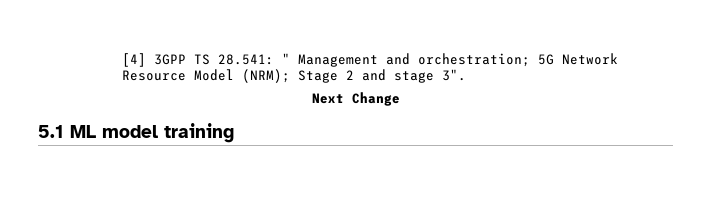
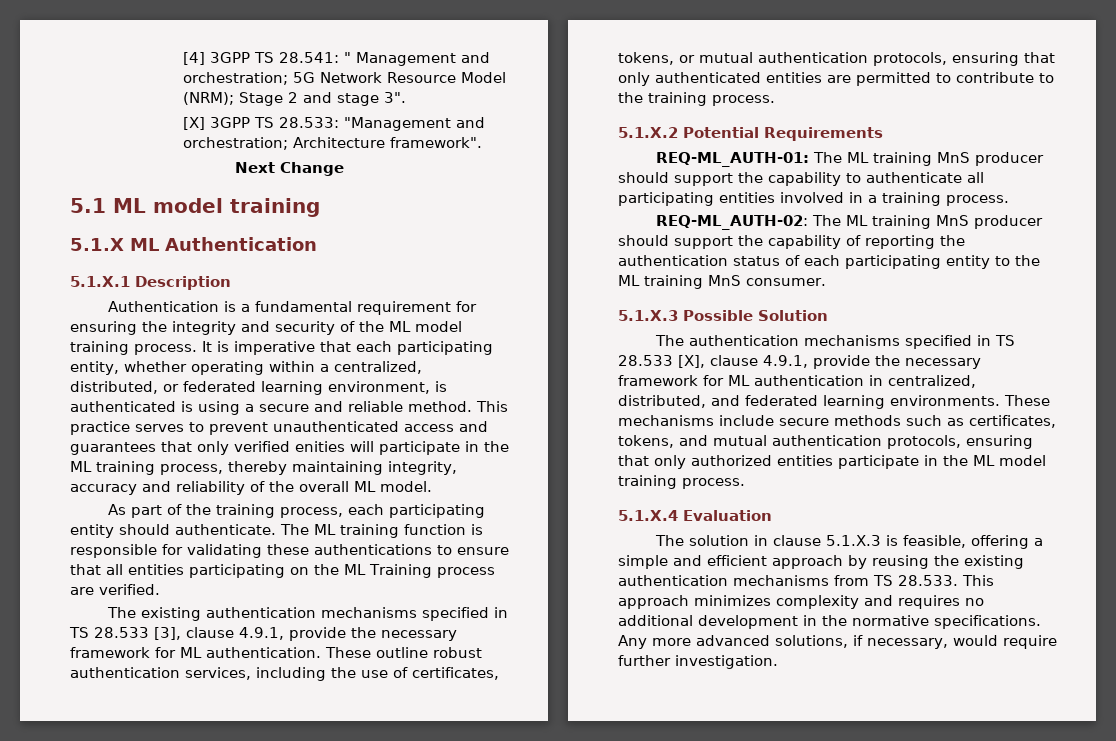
+ [X] 3GPP TS 28.533: "Management and orchestration; Architecture framework".
+ 5.1.X ML Authentication
+ 5.1.X.1 Description
+ Authentication is a fundamental requirement for ensuring the integrity and security of the ML model training process. It is imperative that each participating entity, whether operating within a centralized, distributed, or federated learning environment, is authenticated is using a secure and reliable method. This practice serves to prevent unauthenticated access and guarantees that only verified enities will participate in the ML training process, thereby maintaining integrity, accuracy and reliability of the overall ML model.
+ As part of the training process, each participating entity should authenticate. The ML training function is responsible for validating these authentications to ensure that all entities participating on the ML Training process are verified.
+ The existing authentication mechanisms specified in TS 28.533 [3], clause 4.9.1, provide the necessary framework for ML authentication. These outline robust authentication services, including the use of certificates, tokens, or mutual authentication protocols, ensuring that only authenticated entities are permitted to contribute to the training process.
+ 5.1.X.2 Potential Requirements
+ REQ-ML_AUTH-01: The ML training MnS producer should support the capability to authenticate all participating entities involved in a training process.
+ REQ-ML_AUTH-02: The ML training MnS producer should support the capability of reporting the authentication status of each participating entity to the ML training MnS consumer.
+ 5.1.X.3 Possible Solution
+ The authentication mechanisms specified in TS 28.533 [X], clause 4.9.1, provide the necessary framework for ML authentication in centralized, distributed, and federated learning environments. These mechanisms include secure methods such as certificates, tokens, and mutual authentication protocols, ensuring that only authorized entities participate in the ML model training process.
+ 5.1.X.4 Evaluation
+ The solution in clause 5.1.X.3 is feasible, offering a simple and efficient approach by reusing the existing authentication mechanisms from TS 28.533. This approach minimizes complexity and requires no additional development in the normative specifications. Any more advanced solutions, if necessary, would require further investigation.

